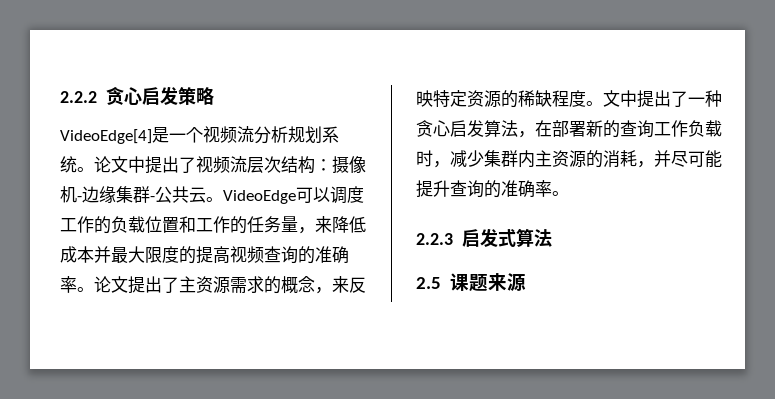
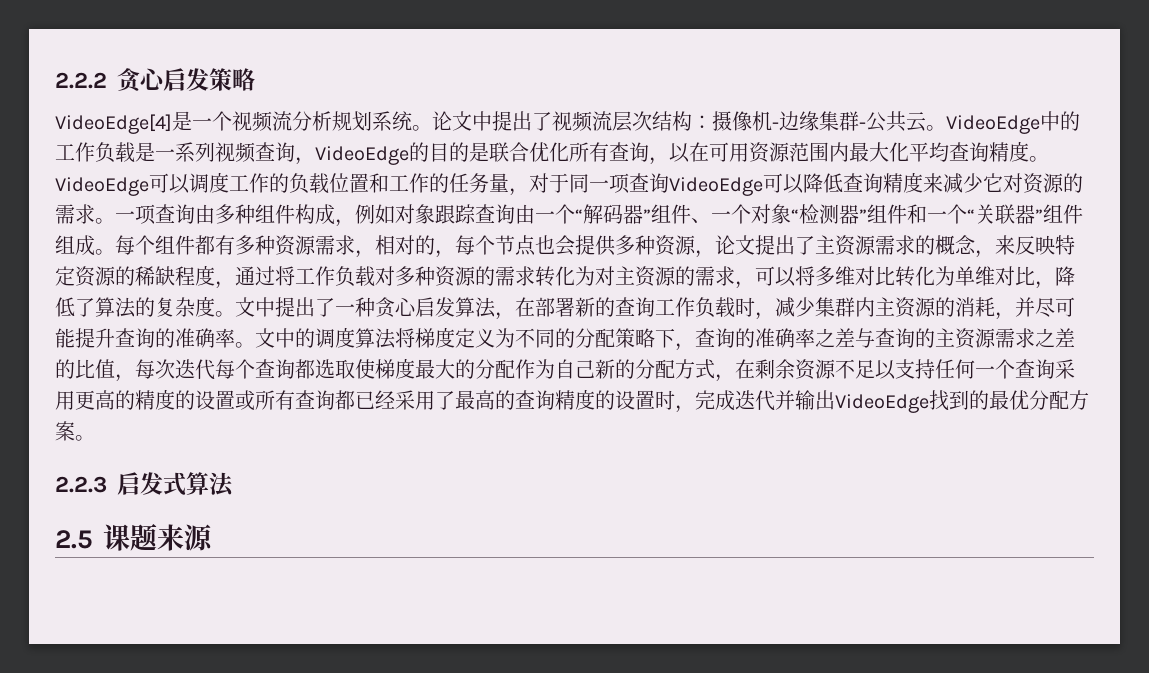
- VideoEdge可以调度工作的负载位置和工作的任务量，来降低成本并最大限度的提高视频查询的准确率。论文提出了主资源需求的概念，来反映特定资源的稀缺程度。
+ VideoEdge中的工作负载是一系列视频查询，VideoEdge的目的是联合优化所有查询，以在可用资源范围内最大化平均查询精度。VideoEdge可以调度工作的负载位置和工作的任务量，对于同一项查询VideoEdge可以降低查询精度来减少它对资源的需求。一项查询由多种组件构成，例如对象跟踪查询由一个“解码器”组件、一个对象“检测器”组件和一个“关联器”组件组成。每个组件都有多种资源需求，相对的，每个节点也会提供多种资源，论文提出了主资源需求的概念，来反映特定资源的稀缺程度，通过将工作负载对多种资源的需求转化为对主资源的需求，可以将多维对比转化为单维对比，降低了算法的复杂度。
+ 文中的调度算法将梯度定义为不同的分配策略下，查询的准确率之差与查询的主资源需求之差的比值，每次迭代每个查询都选取使梯度最大的分配作为自己新的分配方式，在剩余资源不足以支持任何一个查询采用更高的精度的设置或所有查询都已经采用了最高的查询精度的设置时，完成迭代并输出VideoEdge找到的最优分配方案。

